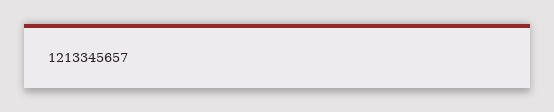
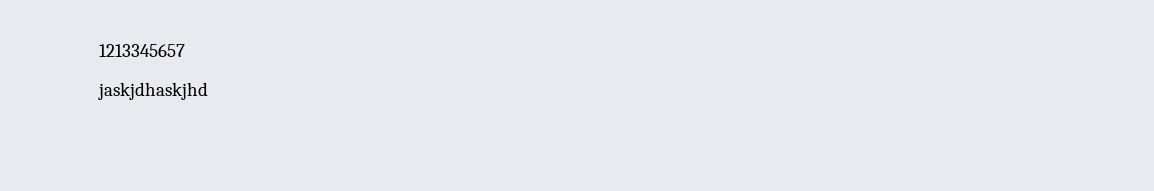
+ jaskjdhaskjhd

